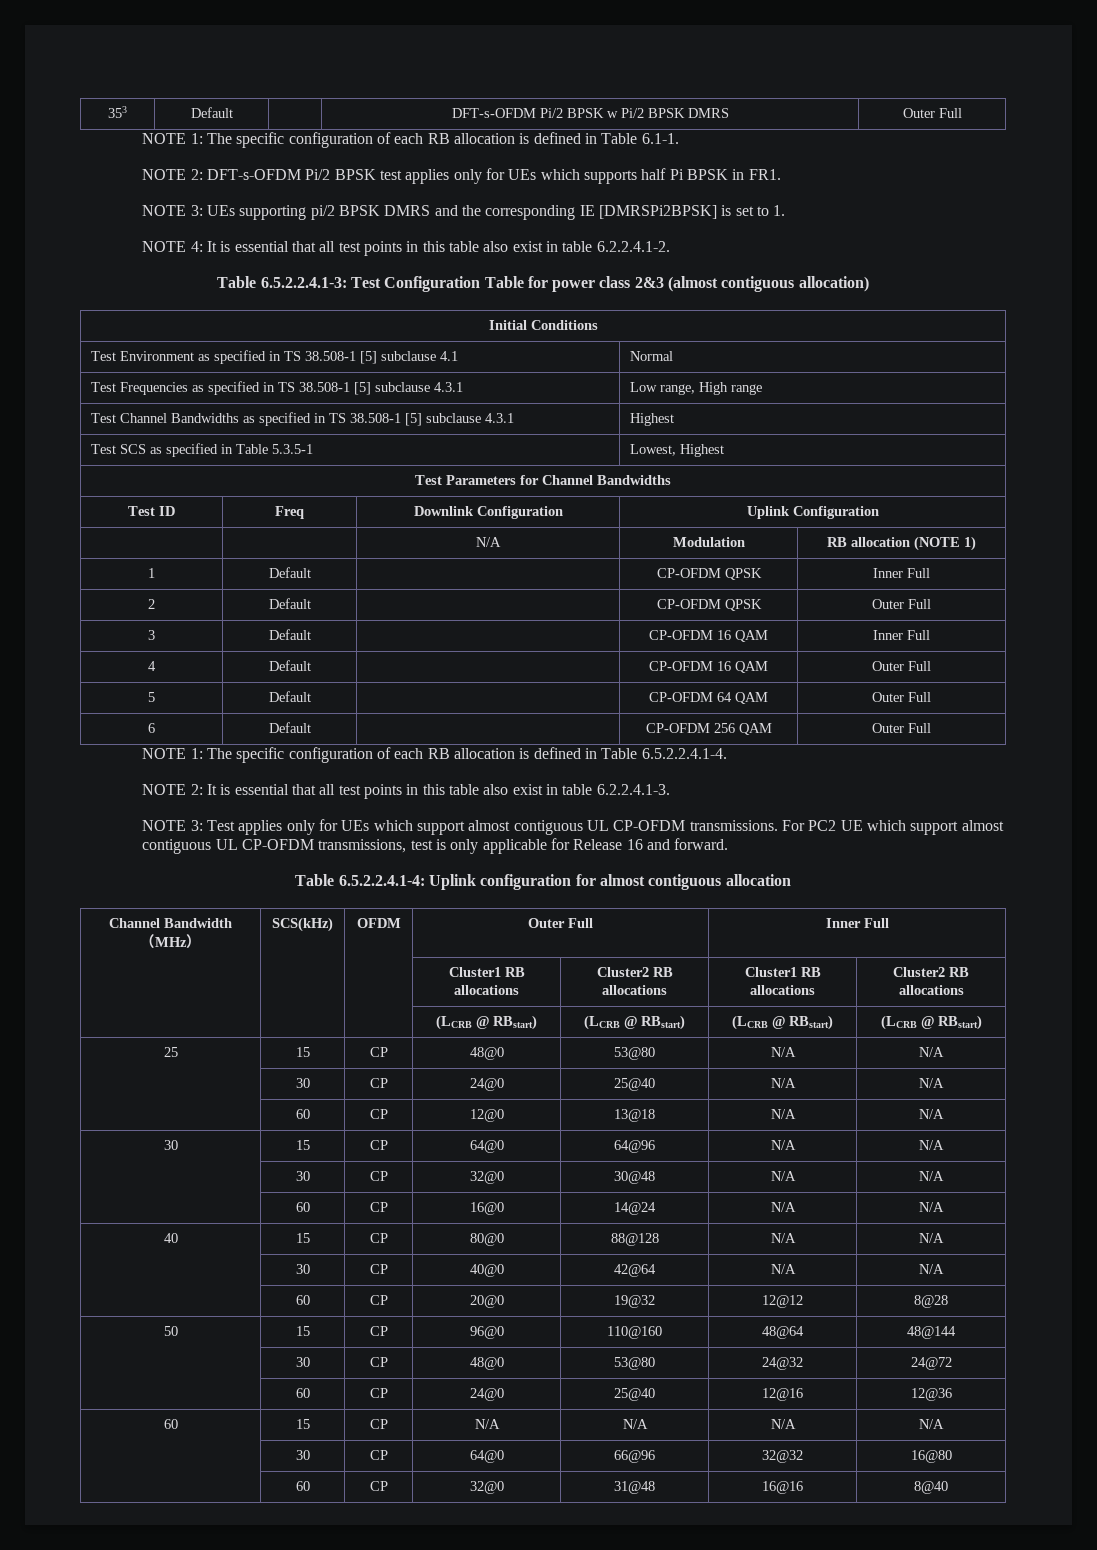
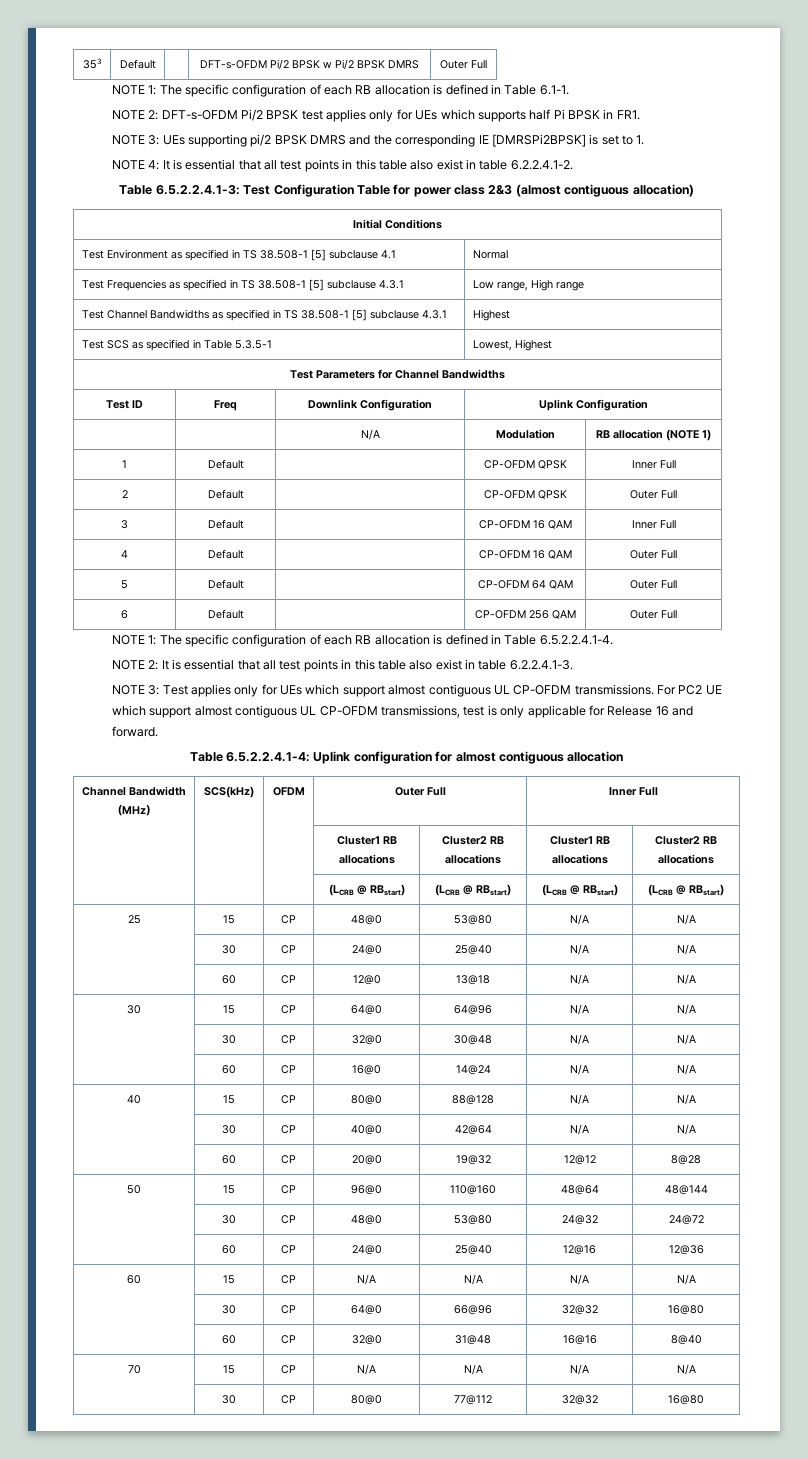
+ 70 | 15 | CP | N/A | N/A | N/A | N/A
+ | 30 | CP | 80@0 | 77@112 | 32@32 | 16@80

